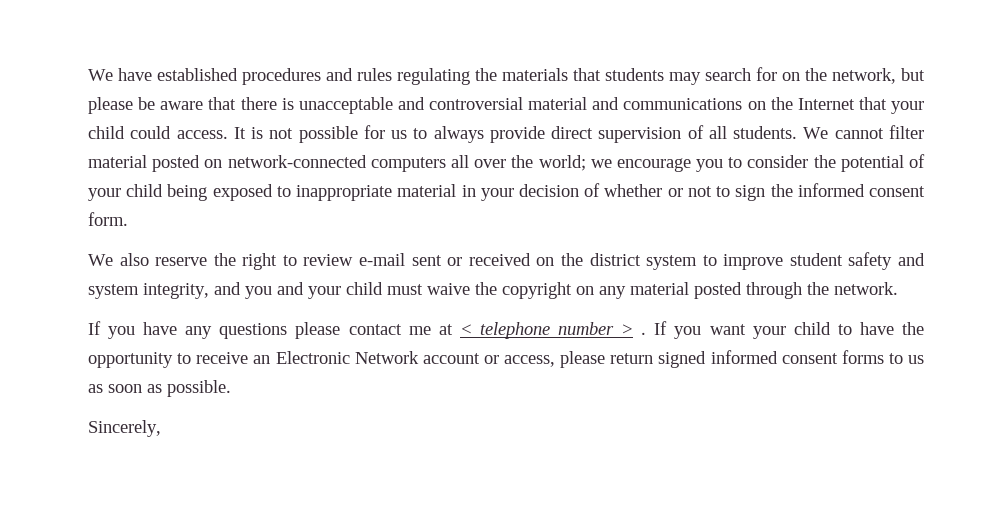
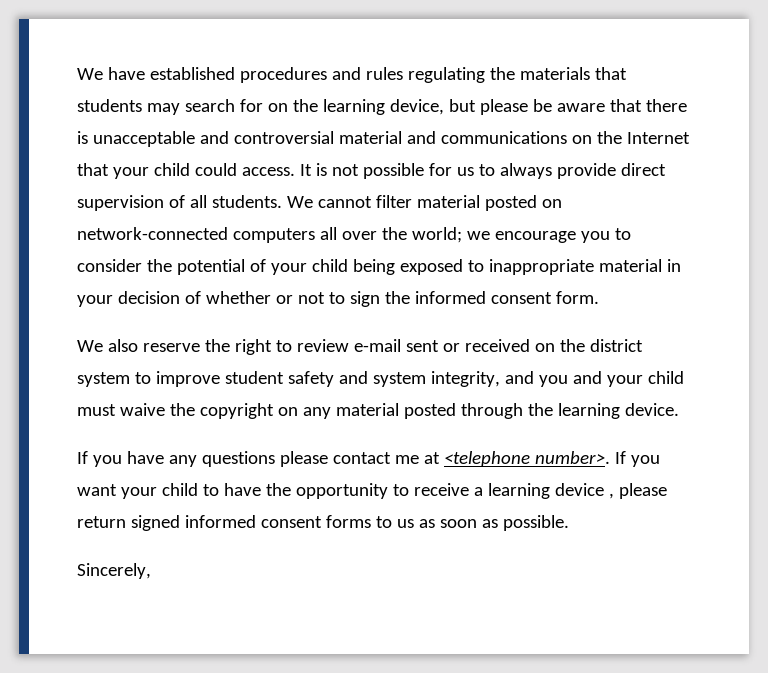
- We have established procedures and rules regulating the materials that students may search for on the network, but please be aware that there is unacceptable and controversial material and communications on the Internet that your child could access.
+ We have established procedures and rules regulating the materials that students may search for on the learning device, but please be aware that there is unacceptable and controversial material and communications on the Internet that your child could access.
- We also reserve the right to review e-mail sent or received on the district system to improve student safety and system integrity, and you and your child must waive the copyright on any material posted through the network.
+ We also reserve the right to review e-mail sent or received on the district system to improve student safety and system integrity, and you and your child must waive the copyright on any material posted through the learning device.
- If you have any questions please contact me at < telephone number > .
+ If you have any questions please contact me at <telephone number>.
- If you want your child to have the opportunity to receive an Electronic Network account or access, please return signed informed consent forms to us as soon as possible.
+ If you want your child to have the opportunity to receive a learning device , please return signed informed consent forms to us as soon as possible.

